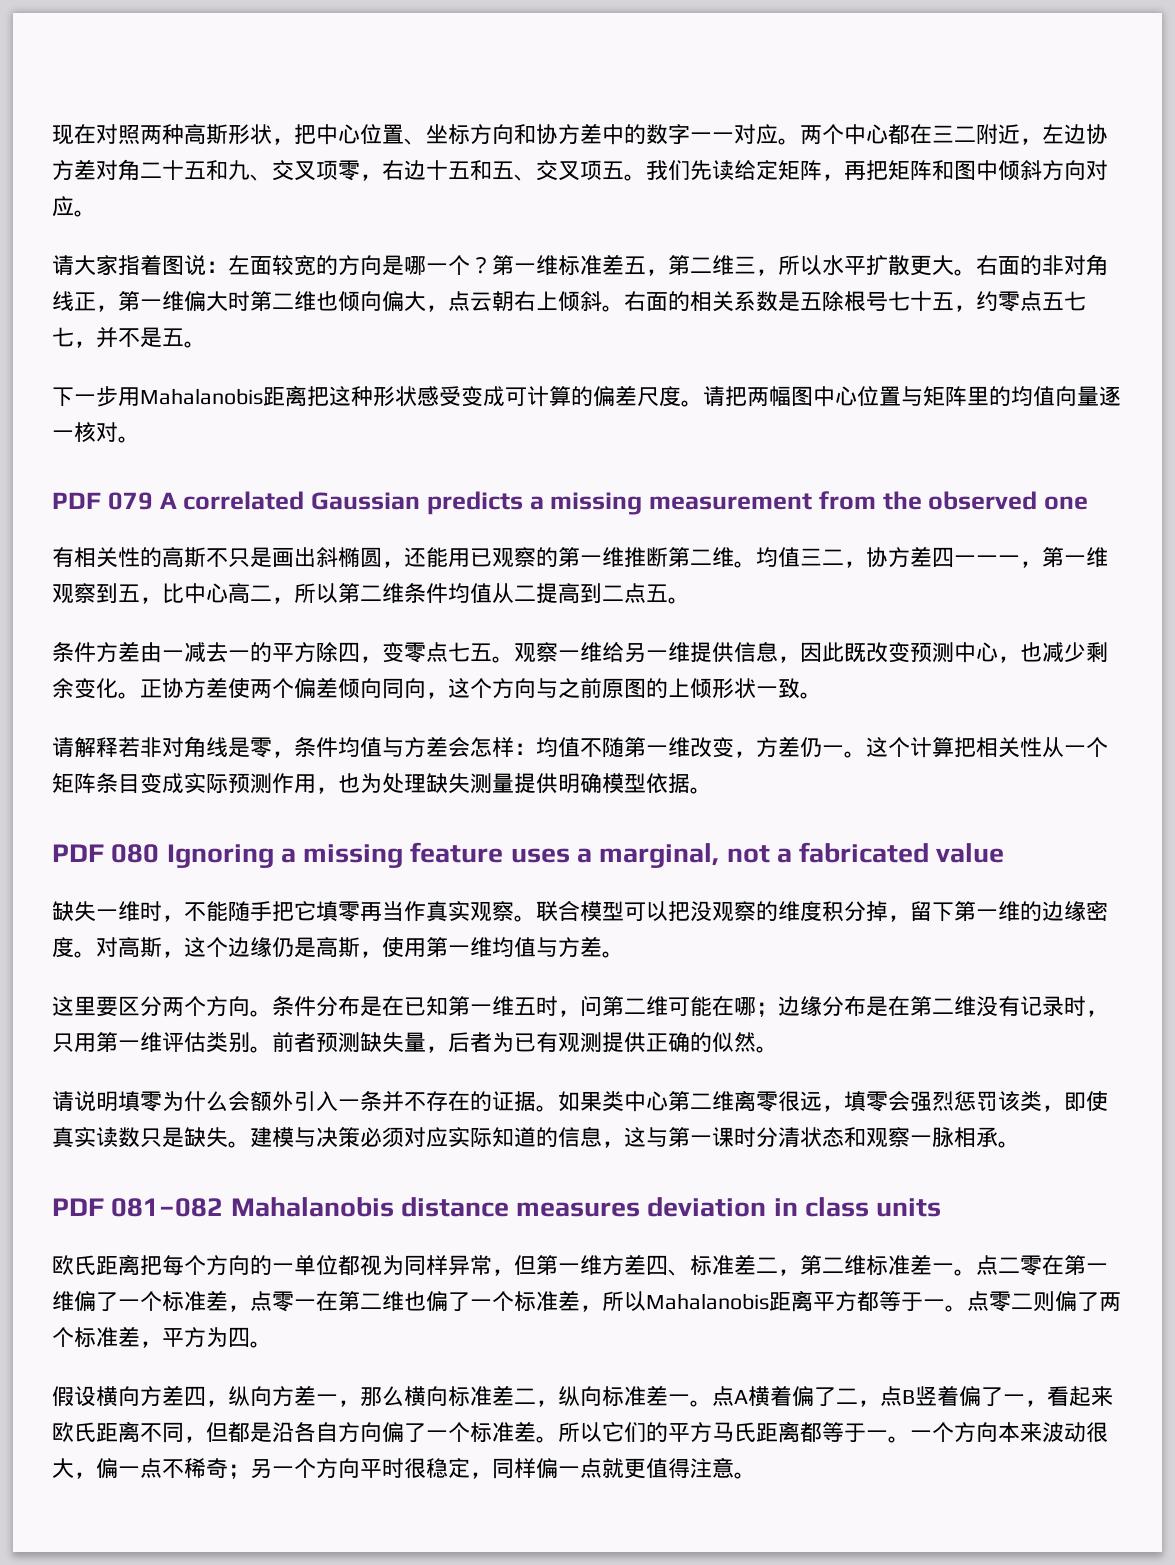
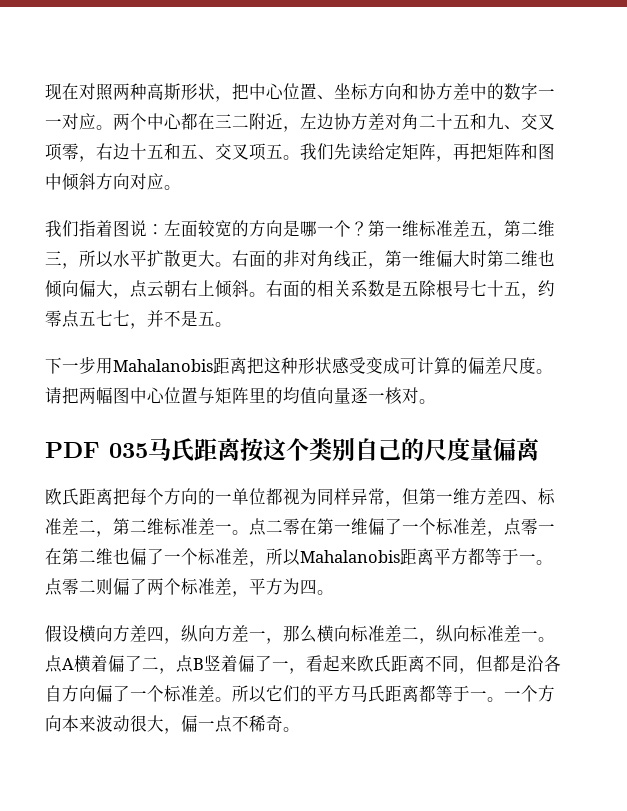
- 请大家指着图说：左面较宽的方向是哪一个？
+ 我们指着图说：左面较宽的方向是哪一个？
- PDF 079 A correlated Gaussian predicts a missing measurement from the observed one
- 有相关性的高斯不只是画出斜椭圆，还能用已观察的第一维推断第二维。均值三二，协方差四一一一，第一维观察到五，比中心高二，所以第二维条件均值从二提高到二点五。
- 条件方差由一减去一的平方除四，变零点七五。观察一维给另一维提供信息，因此既改变预测中心，也减少剩余变化。正协方差使两个偏差倾向同向，这个方向与之前原图的上倾形状一致。
- 请解释若非对角线是零，条件均值与方差会怎样：均值不随第一维改变，方差仍一。这个计算把相关性从一个矩阵条目变成实际预测作用，也为处理缺失测量提供明确模型依据。
- PDF 080 Ignoring a missing feature uses a marginal, not a fabricated value
- 缺失一维时，不能随手把它填零再当作真实观察。联合模型可以把没观察的维度积分掉，留下第一维的边缘密度。对高斯，这个边缘仍是高斯，使用第一维均值与方差。
- 这里要区分两个方向。条件分布是在已知第一维五时，问第二维可能在哪；边缘分布是在第二维没有记录时，只用第一维评估类别。前者预测缺失量，后者为已有观测提供正确的似然。
- 请说明填零为什么会额外引入一条并不存在的证据。如果类中心第二维离零很远，填零会强烈惩罚该类，即使真实读数只是缺失。建模与决策必须对应实际知道的信息，这与第一课时分清状态和观察一脉相承。
- PDF 081–082 Mahalanobis distance measures deviation in class units
+ PDF 035马氏距离按这个类别自己的尺度量偏离
- 一个方向本来波动很大，偏一点不稀奇；另一个方向平时很稳定，同样偏一点就更值得注意。
+ 一个方向本来波动很大，偏一点不稀奇。

